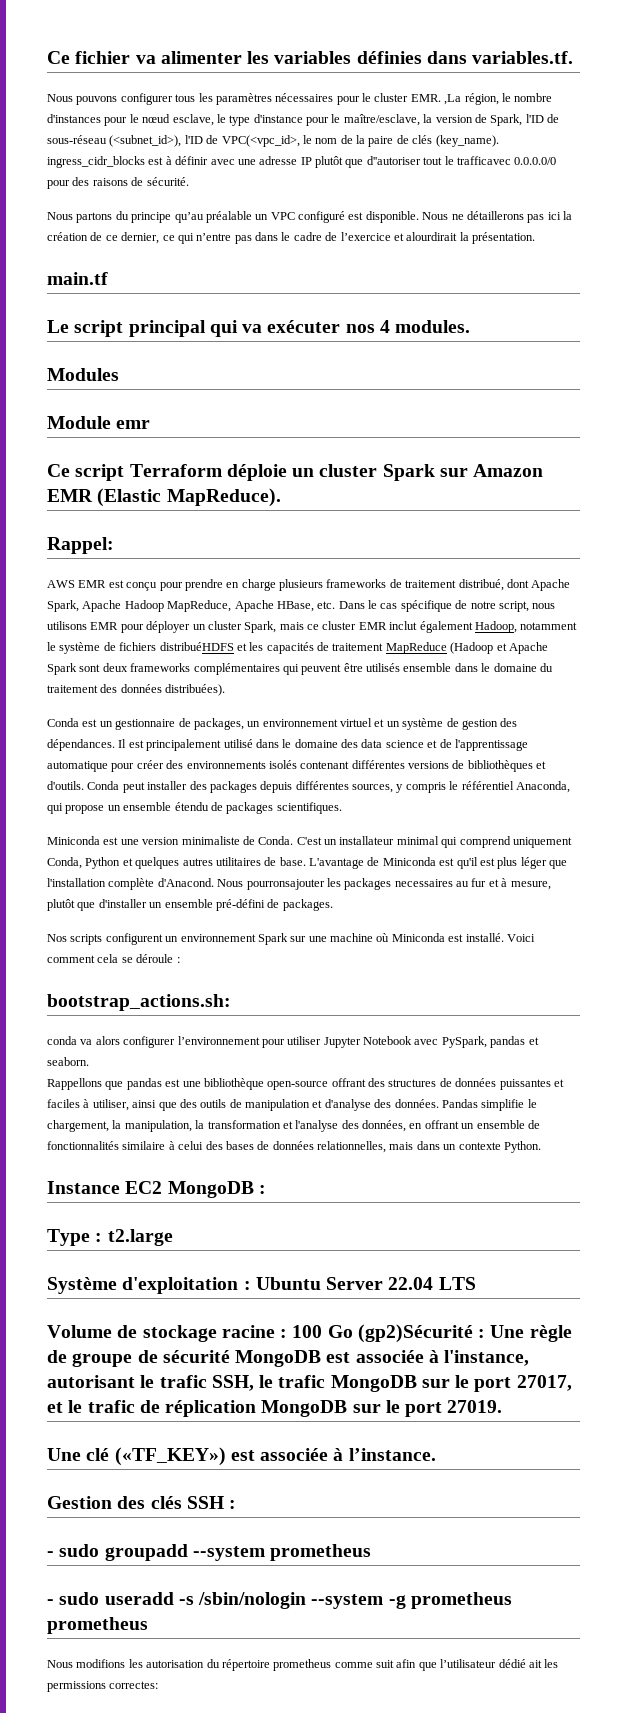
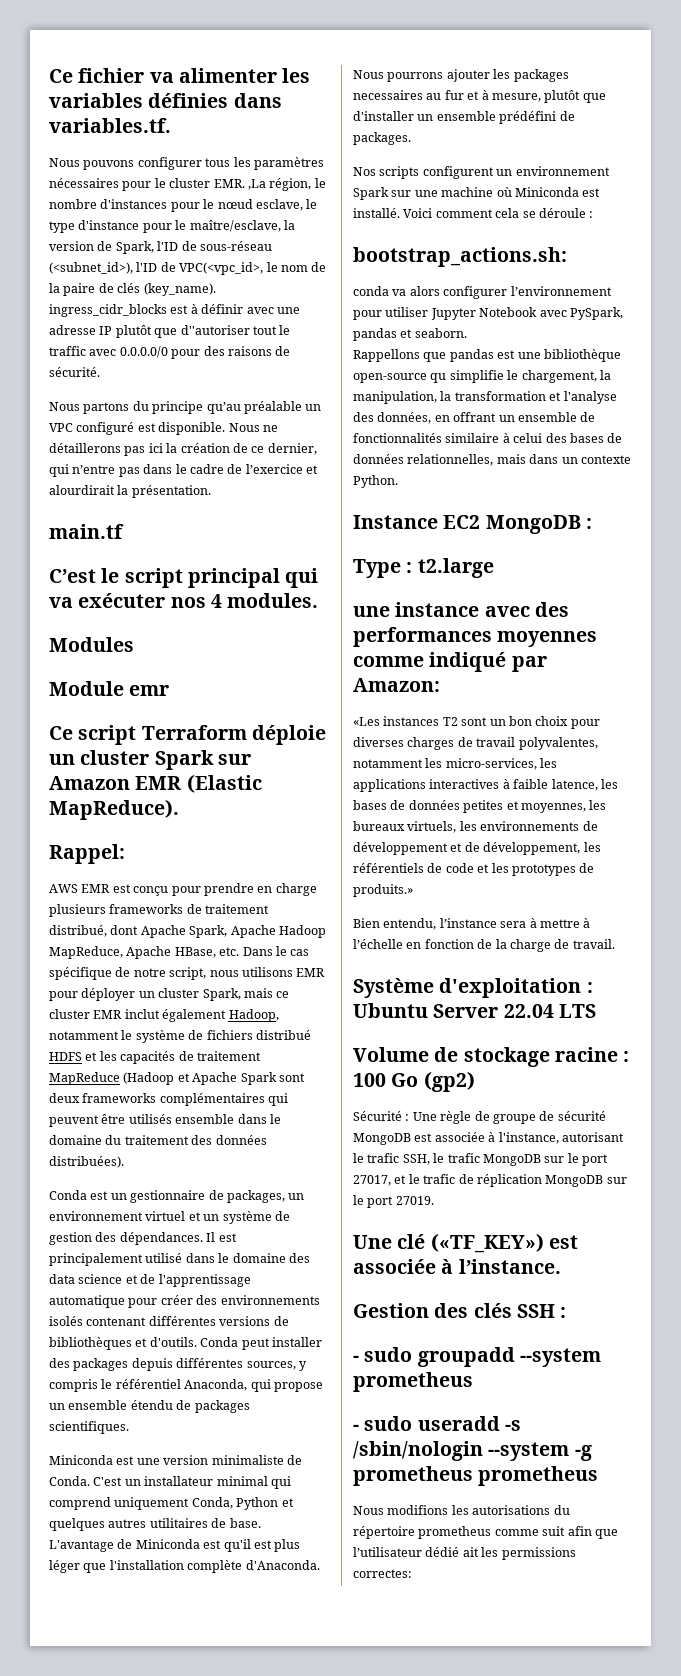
- Nous pouvons configurer tous les paramètres nécessaires pour le cluster EMR. ,La région, le nombre d'instances pour le nœud esclave, le type d'instance pour le maître/esclave, la version de Spark, l'ID de sous-réseau (<subnet_id>), l'ID de VPC(<vpc_id>, le nom de la paire de clés (key_name). ingress_cidr_blocks est à définir avec une adresse IP plutôt que d''autoriser tout le trafficavec 0.0.0.0/0 pour des raisons de sécurité.
+ Nous pouvons configurer tous les paramètres nécessaires pour le cluster EMR. ,La région, le nombre d'instances pour le nœud esclave, le type d'instance pour le maître/esclave, la version de Spark, l'ID de sous-réseau (<subnet_id>), l'ID de VPC(<vpc_id>, le nom de la paire de clés (key_name). ingress_cidr_blocks est à définir avec une adresse IP plutôt que d''autoriser tout le traffic avec 0.0.0.0/0 pour des raisons de sécurité.
- Nous ne détaillerons pas ici la création de ce dernier, ce qui n’entre pas dans le cadre de l’exercice et alourdirait la présentation.
+ Nous ne détaillerons pas ici la création de ce dernier, qui n’entre pas dans le cadre de l’exercice et alourdirait la présentation.
- Le script principal qui va exécuter nos 4 modules.
+ C’est le script principal qui va exécuter nos 4 modules.
- AWS EMR est conçu pour prendre en charge plusieurs frameworks de traitement distribué, dont Apache Spark, Apache Hadoop MapReduce, Apache HBase, etc. Dans le cas spécifique de notre script, nous utilisons EMR pour déployer un cluster Spark, mais ce cluster EMR inclut également Hadoop, notamment le système de fichiers distribuéHDFS et les capacités de traitement MapReduce (Hadoop et Apache Spark sont deux frameworks complémentaires qui peuvent être utilisés ensemble dans le domaine du traitement des données distribuées).
+ AWS EMR est conçu pour prendre en charge plusieurs frameworks de traitement distribué, dont Apache Spark, Apache Hadoop MapReduce, Apache HBase, etc. Dans le cas spécifique de notre script, nous utilisons EMR pour déployer un cluster Spark, mais ce cluster EMR inclut également Hadoop, notamment le système de fichiers distribué HDFS et les capacités de traitement MapReduce (Hadoop et Apache Spark sont deux frameworks complémentaires qui peuvent être utilisés ensemble dans le domaine du traitement des données distribuées).
- L'avantage de Miniconda est qu'il est plus léger que l'installation complète d'Anacond. Nous pourronsajouter les packages necessaires au fur et à mesure, plutôt que d'installer un ensemble pré-défini de packages.
+ L'avantage de Miniconda est qu'il est plus léger que l'installation complète d'Anaconda. Nous pourrons ajouter les packages necessaires au fur et à mesure, plutôt que d'installer un ensemble prédéfini de packages.
- Rappellons que pandas est une bibliothèque open-source offrant des structures de données puissantes et faciles à utiliser, ainsi que des outils de manipulation et d'analyse des données. Pandas simplifie le chargement, la manipulation, la transformation et l'analyse des données, en offrant un ensemble de fonctionnalités similaire à celui des bases de données relationnelles, mais dans un contexte Python.
+ Rappellons que pandas est une bibliothèque open-source qu simplifie le chargement, la manipulation, la transformation et l'analyse des données, en offrant un ensemble de fonctionnalités similaire à celui des bases de données relationnelles, mais dans un contexte Python.
+ une instance avec des performances moyennes comme indiqué par Amazon:
+ «Les instances T2 sont un bon choix pour diverses charges de travail polyvalentes, notamment les micro-services, les applications interactives à faible latence, les bases de données petites et moyennes, les bureaux virtuels, les environnements de développement et de développement, les référentiels de code et les prototypes de produits.»
+ Bien entendu, l’instance sera à mettre à l’échelle en fonction de la charge de travail.
- Volume de stockage racine : 100 Go (gp2)Sécurité : Une règle de groupe de sécurité MongoDB est associée à l'instance, autorisant le trafic SSH, le trafic MongoDB sur le port 27017, et le trafic de réplication MongoDB sur le port 27019.
+ Volume de stockage racine : 100 Go (gp2)
+ Sécurité : Une règle de groupe de sécurité MongoDB est associée à l'instance, autorisant le trafic SSH, le trafic MongoDB sur le port 27017, et le trafic de réplication MongoDB sur le port 27019.
- Nous modifions les autorisation du répertoire prometheus comme suit afin que l’utilisateur dédié ait les permissions correctes:
+ Nous modifions les autorisations du répertoire prometheus comme suit afin que l’utilisateur dédié ait les permissions correctes:

